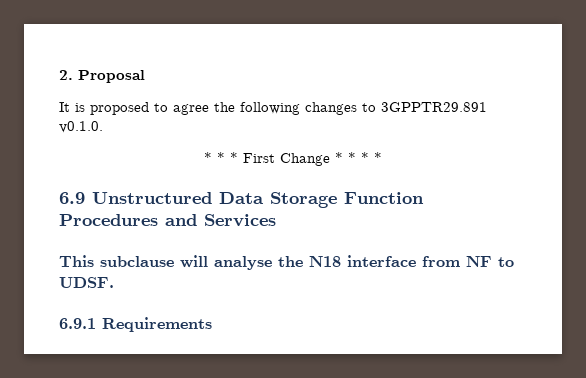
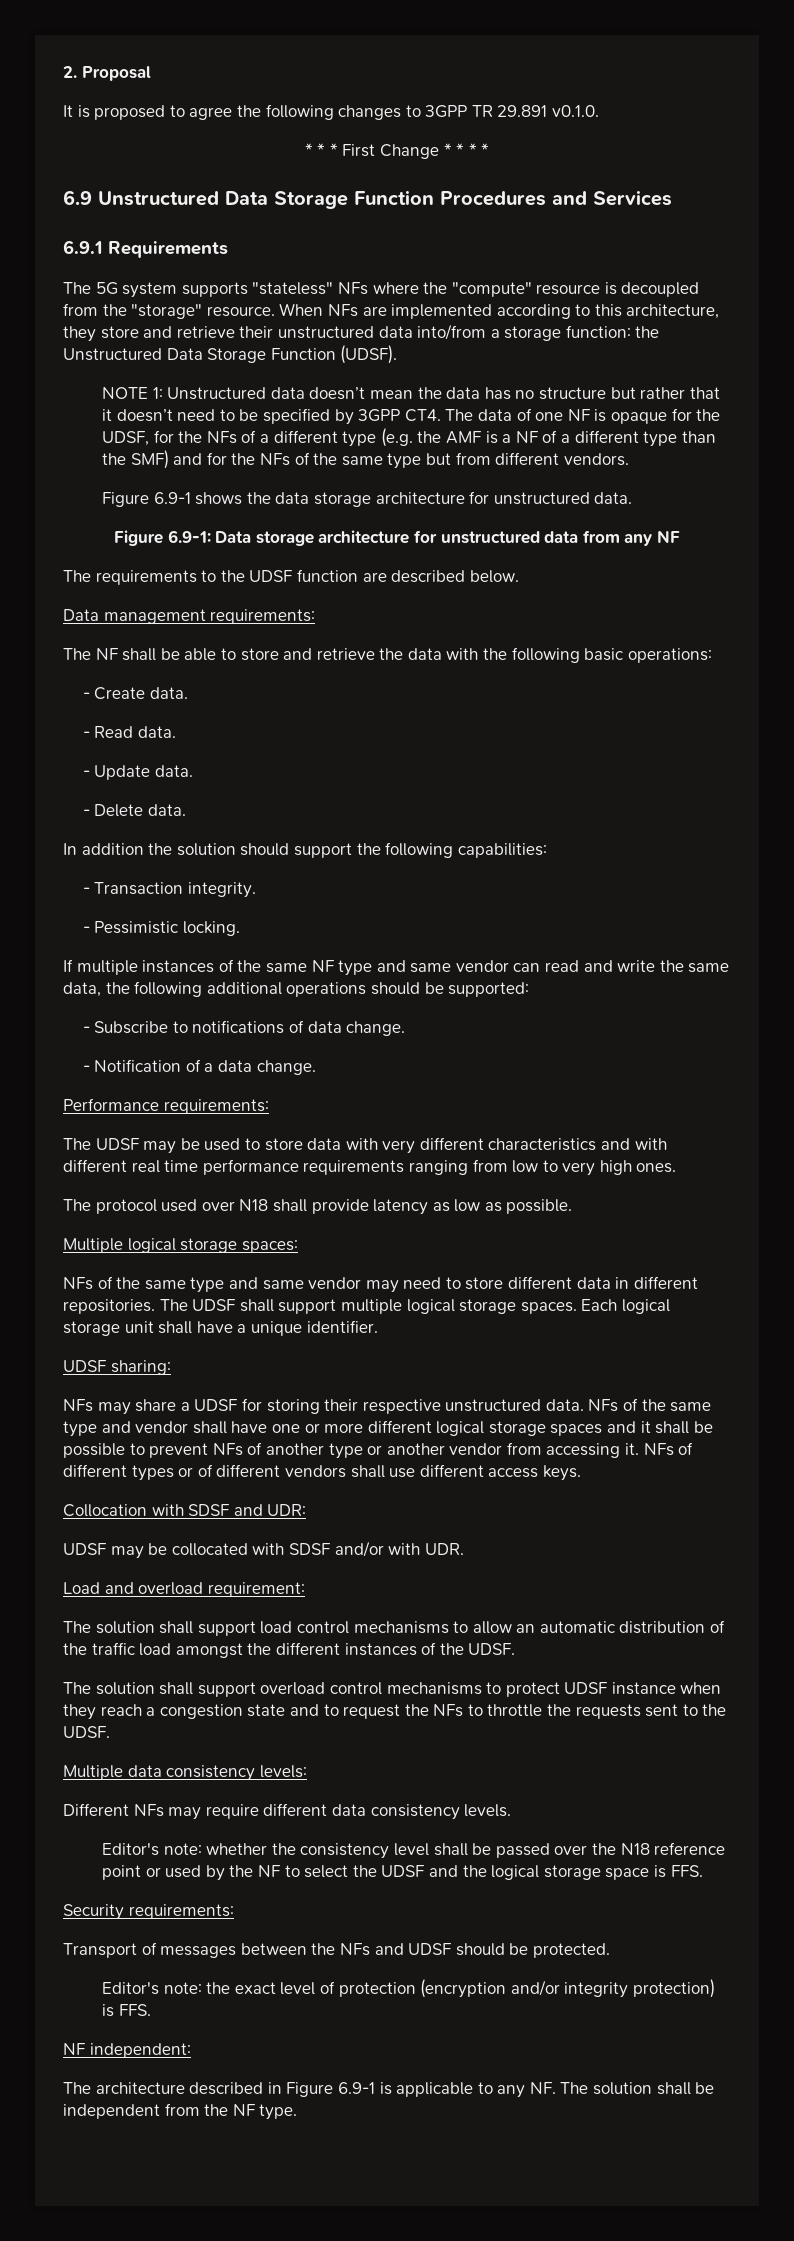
- It is proposed to agree the following changes to 3GPPTR29.891 v0.1.0.
+ It is proposed to agree the following changes to 3GPP TR 29.891 v0.1.0.
- This subclause will analyse the N18 interface from NF to UDSF.
  6.9.1 Requirements
+ The 5G system supports "stateless" NFs where the "compute" resource is decoupled from the "storage" resource. When NFs are implemented according to this architecture, they store and retrieve their unstructured data into/from a storage function: the Unstructured Data Storage Function (UDSF).
+ NOTE 1: Unstructured data doesn’t mean the data has no structure but rather that it doesn’t need to be specified by 3GPP CT4. The data of one NF is opaque for the UDSF, for the NFs of a different type (e.g. the AMF is a NF of a different type than the SMF) and for the NFs of the same type but from different vendors.
+ Figure 6.9-1 shows the data storage architecture for unstructured data.
+ Figure 6.9-1: Data storage architecture for unstructured data from any NF
+ The requirements to the UDSF function are described below.
+ Data management requirements:
+ The NF shall be able to store and retrieve the data with the following basic operations:
+ - Create data.
+ - Read data.
+ - Update data.
+ - Delete data.
+ In addition the solution should support the following capabilities:
+ - Transaction integrity.
+ - Pessimistic locking.
+ If multiple instances of the same NF type and same vendor can read and write the same data, the following additional operations should be supported:
+ - Subscribe to notifications of data change.
+ - Notification of a data change.
+ Performance requirements:
+ The UDSF may be used to store data with very different characteristics and with different real time performance requirements ranging from low to very high ones.
+ The protocol used over N18 shall provide latency as low as possible.
+ Multiple logical storage spaces:
+ NFs of the same type and same vendor may need to store different data in different repositories. The UDSF shall support multiple logical storage spaces. Each logical storage unit shall have a unique identifier.
+ UDSF sharing:
+ NFs may share a UDSF for storing their respective unstructured data. NFs of the same type and vendor shall have one or more different logical storage spaces and it shall be possible to prevent NFs of another type or another vendor from accessing it. NFs of different types or of different vendors shall use different access keys.
+ Collocation with SDSF and UDR:
+ UDSF may be collocated with SDSF and/or with UDR.
+ Load and overload requirement:
+ The solution shall support load control mechanisms to allow an automatic distribution of the traffic load amongst the different instances of the UDSF.
+ The solution shall support overload control mechanisms to protect UDSF instance when they reach a congestion state and to request the NFs to throttle the requests sent to the UDSF.
+ Multiple data consistency levels:
+ Different NFs may require different data consistency levels.
+ Editor's note: whether the consistency level shall be passed over the N18 reference point or used by the NF to select the UDSF and the logical storage space is FFS.
+ Security requirements:
+ Transport of messages between the NFs and UDSF should be protected.
+ Editor's note: the exact level of protection (encryption and/or integrity protection) is FFS.
+ NF independent:
+ The architecture described in Figure 6.9-1 is applicable to any NF. The solution shall be independent from the NF type.

